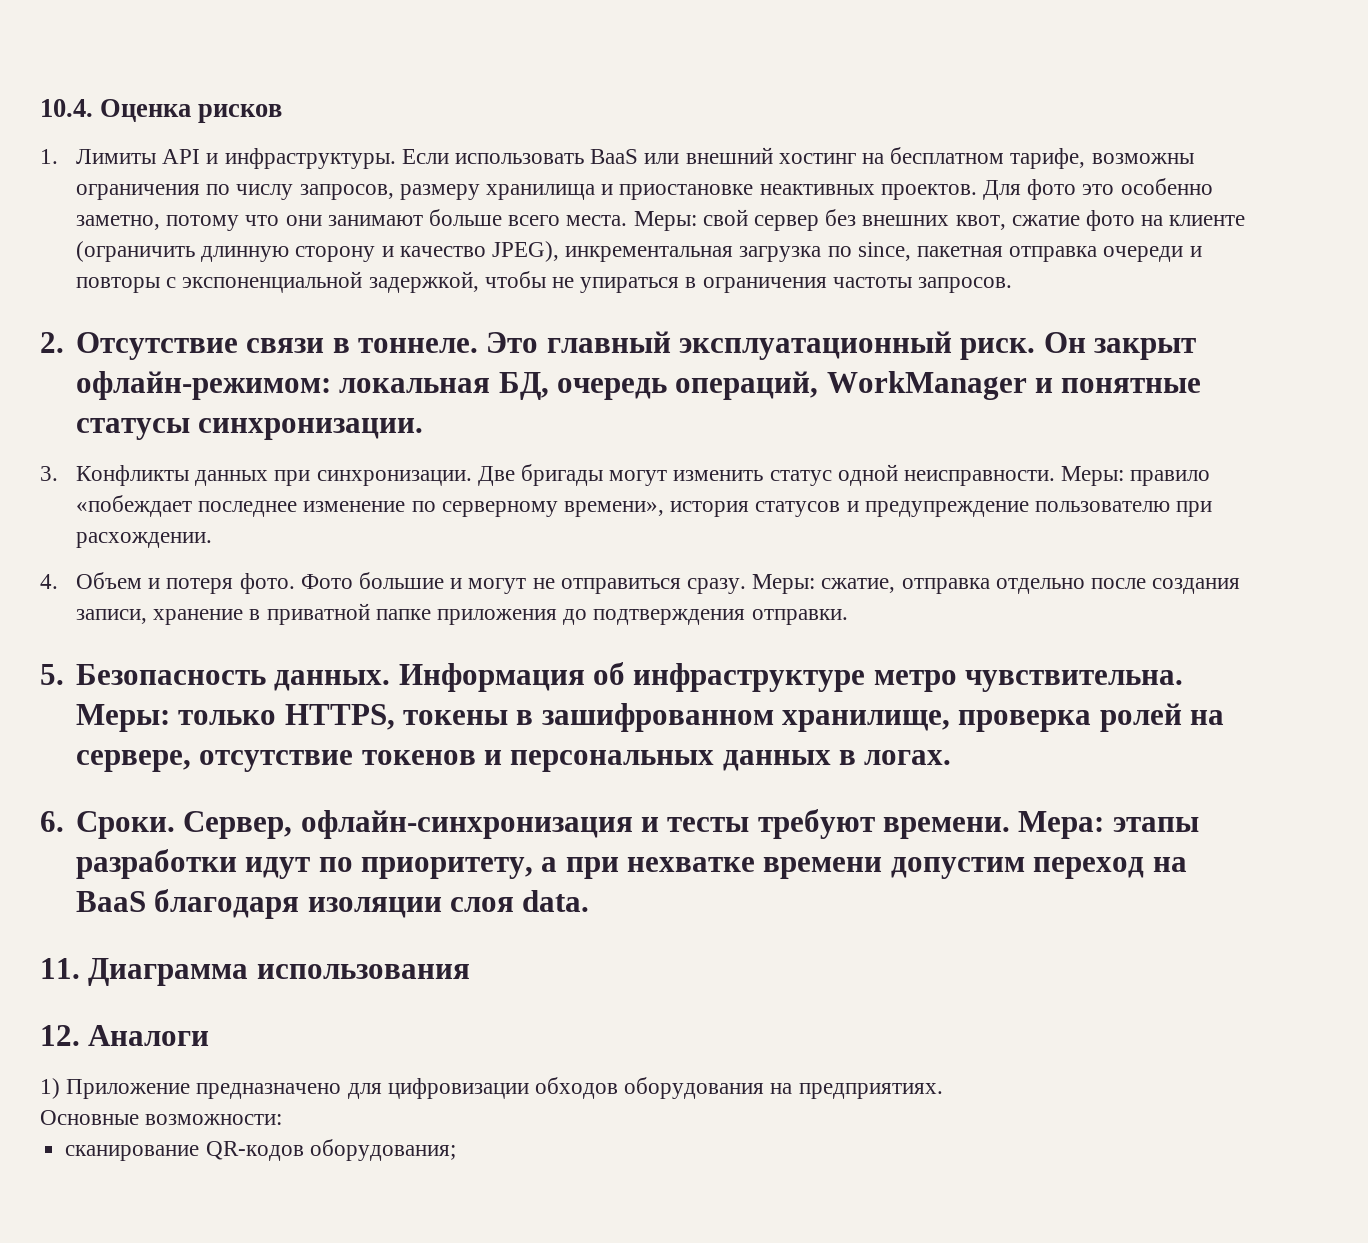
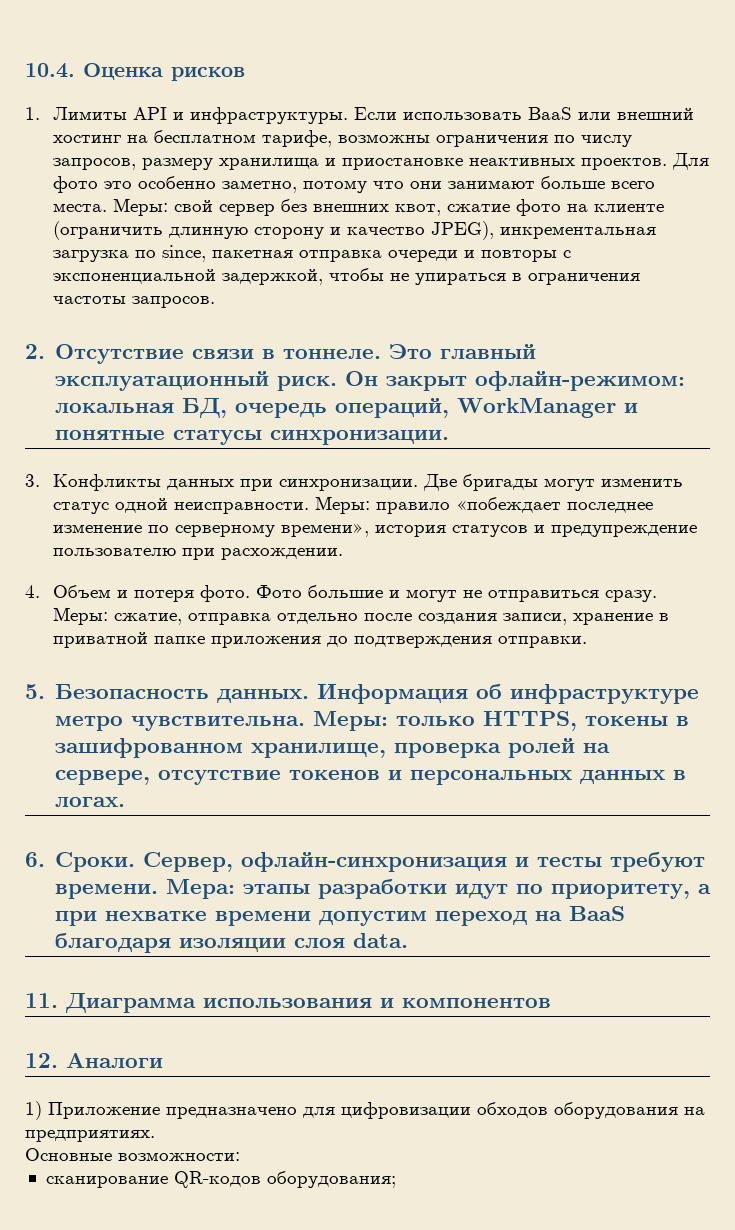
- 11. Диаграмма использования
+ 11. Диаграмма использования и компонентов

